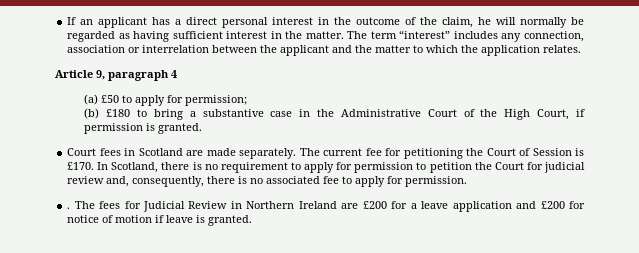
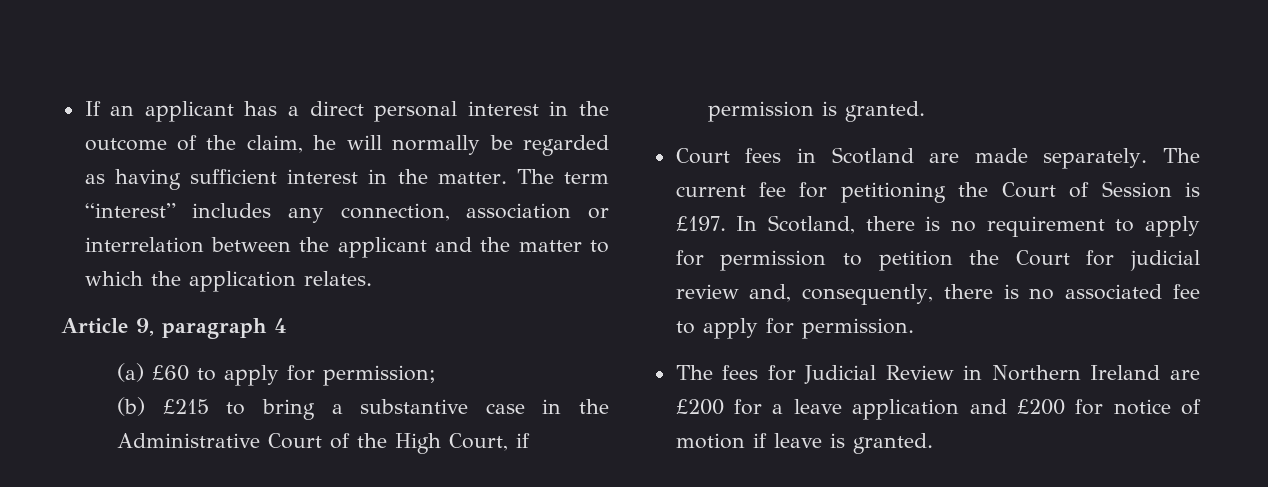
- (a) £50 to apply for permission;
+ (a) £60 to apply for permission;
- (b) £180 to bring a substantive case in the Administrative Court of the High Court, if permission is granted.
+ (b) £215 to bring a substantive case in the Administrative Court of the High Court, if permission is granted.
- The current fee for petitioning the Court of Session is £170.
+ The current fee for petitioning the Court of Session is £197.
- .

